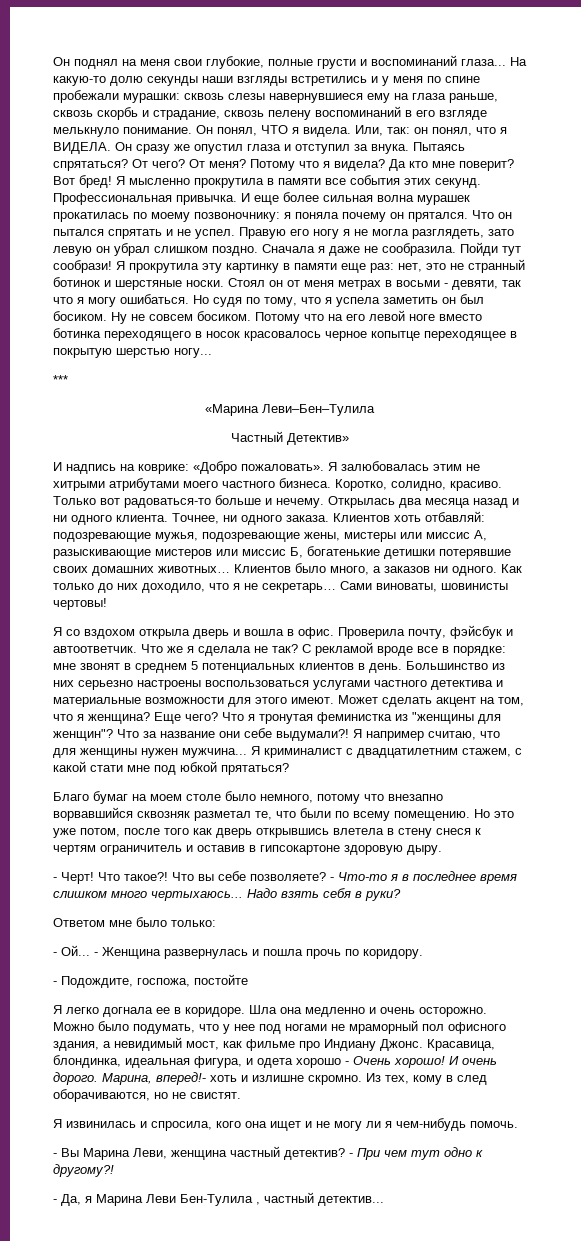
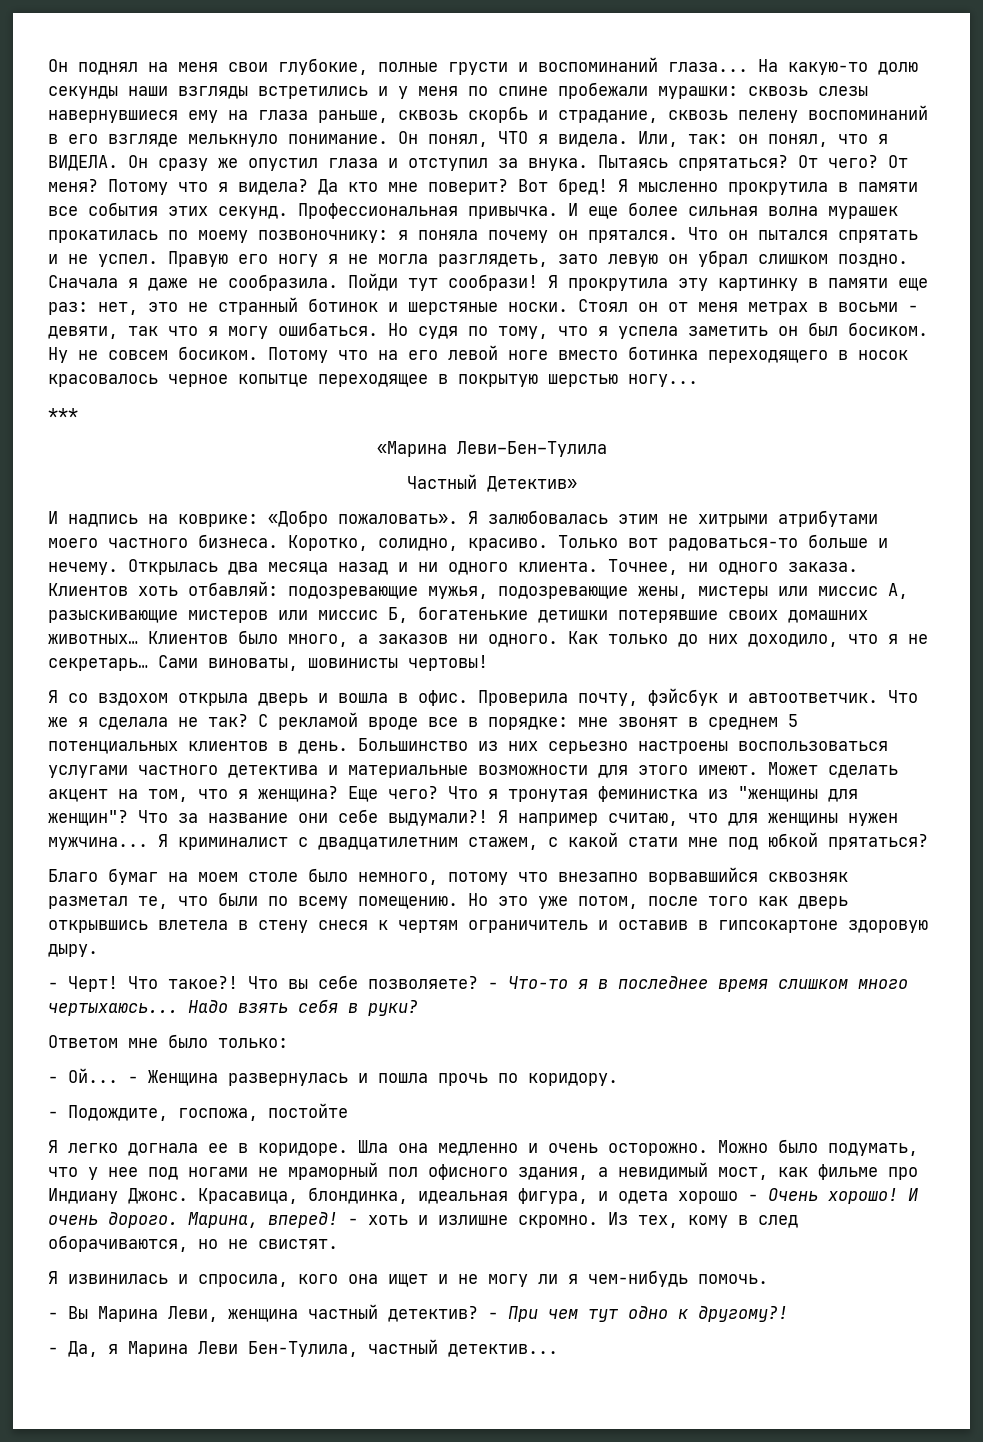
- Марина, вперед!- хоть и излишне скромно.
+ Марина, вперед! - хоть и излишне скромно.
- - Да, я Марина Леви Бен-Тулила , частный детектив...
+ - Да, я Марина Леви Бен-Тулила, частный детектив...

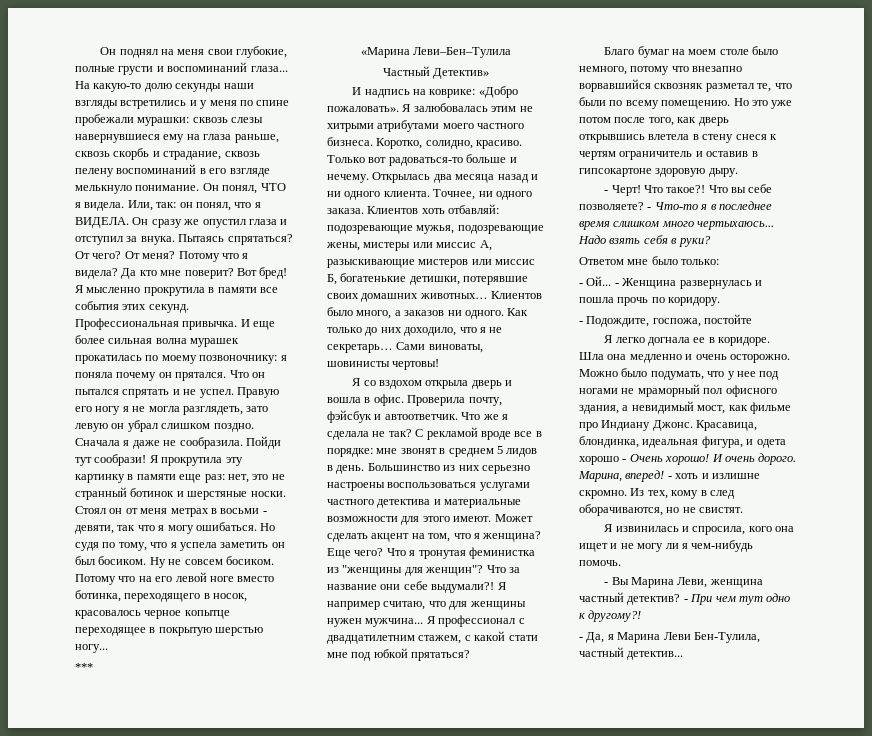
- Потому что на его левой ноге вместо ботинка переходящего в носок красовалось черное копытце переходящее в покрытую шерстью ногу...
+ Потому что на его левой ноге вместо ботинка, переходящего в носок, красовалось черное копытце переходящее в покрытую шерстью ногу...
- Клиентов хоть отбавляй: подозревающие мужья, подозревающие жены, мистеры или миссис А, разыскивающие мистеров или миссис Б, богатенькие детишки потерявшие своих домашних животных…
+ Клиентов хоть отбавляй: подозревающие мужья, подозревающие жены, мистеры или миссис А, разыскивающие мистеров или миссис Б, богатенькие детишки, потерявшие своих домашних животных…
- С рекламой вроде все в порядке: мне звонят в среднем 5 потенциальных клиентов в день.
+ С рекламой вроде все в порядке: мне звонят в среднем 5 лидов в день.
- Я криминалист с двадцатилетним стажем, с какой стати мне под юбкой прятаться?
+ Я профессионал с двадцатилетним стажем, с какой стати мне под юбкой прятаться?
- Но это уже потом, после того как дверь открывшись влетела в стену снеся к чертям ограничитель и оставив в гипсокартоне здоровую дыру.
+ Но это уже потом после того, как дверь открывшись влетела в стену снеся к чертям ограничитель и оставив в гипсокартоне здоровую дыру.

